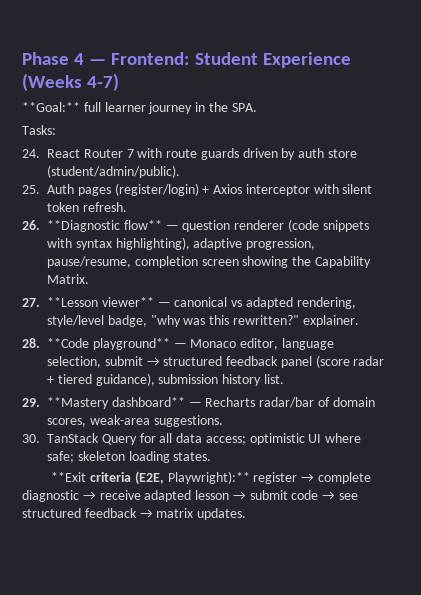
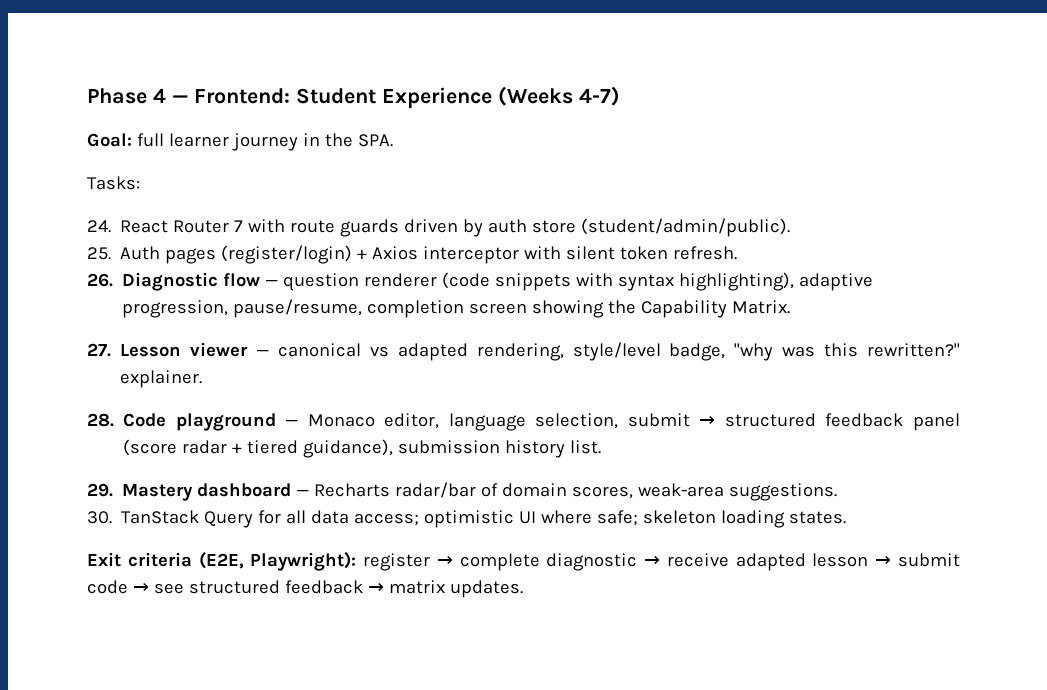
- **Goal:** full learner journey in the SPA.
+ Goal: full learner journey in the SPA.
- 26. **Diagnostic flow** — question renderer (code snippets with syntax highlighting), adaptive progression, pause/resume, completion screen showing the Capability Matrix.
+ 26. Diagnostic flow — question renderer (code snippets with syntax highlighting), adaptive progression, pause/resume, completion screen showing the Capability Matrix.
- 27. **Lesson viewer** — canonical vs adapted rendering, style/level badge, "why was this rewritten?" explainer.
+ 27. Lesson viewer — canonical vs adapted rendering, style/level badge, "why was this rewritten?" explainer.
- 28. **Code playground** — Monaco editor, language selection, submit → structured feedback panel (score radar + tiered guidance), submission history list.
+ 28. Code playground — Monaco editor, language selection, submit → structured feedback panel (score radar + tiered guidance), submission history list.
- 29. **Mastery dashboard** — Recharts radar/bar of domain scores, weak-area suggestions.
+ 29. Mastery dashboard — Recharts radar/bar of domain scores, weak-area suggestions.
- **Exit criteria (E2E, Playwright):** register → complete diagnostic → receive adapted lesson → submit code → see structured feedback → matrix updates.
+ Exit criteria (E2E, Playwright): register → complete diagnostic → receive adapted lesson → submit code → see structured feedback → matrix updates.

